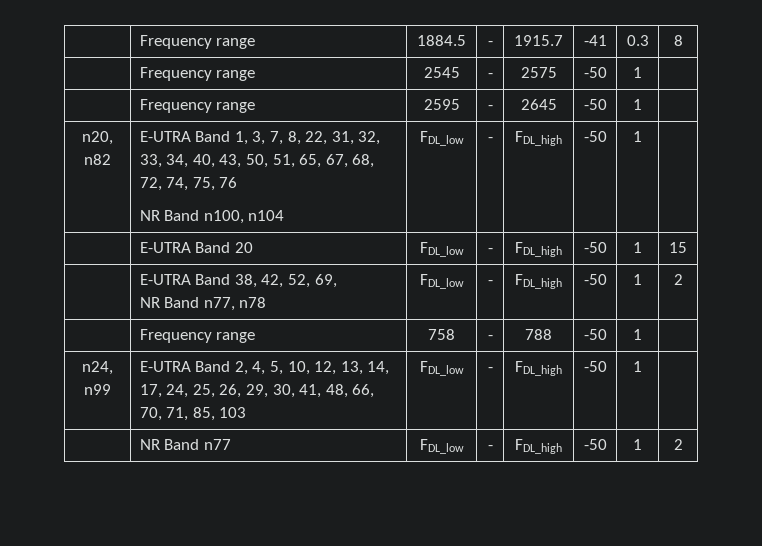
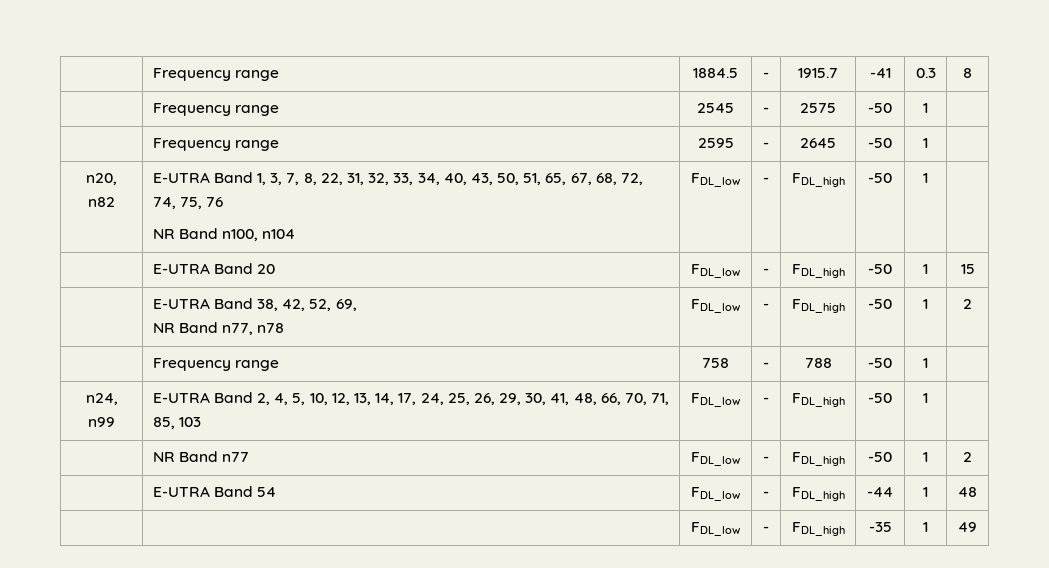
+ | E-UTRA Band 54 | FDL_low | - | FDL_high | -44 | 1 | 48
+ | | FDL_low | - | FDL_high | -35 | 1 | 49

